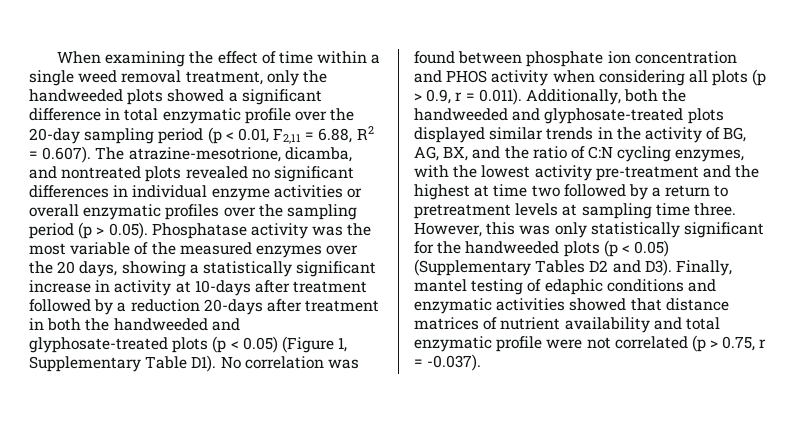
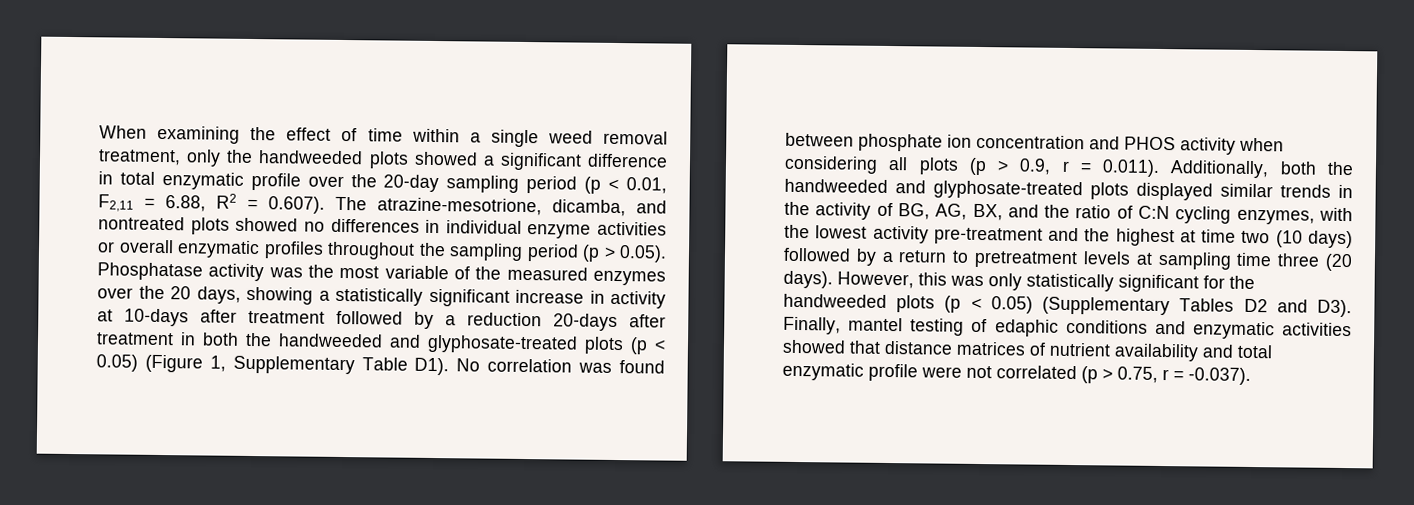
- When examining the effect of time within a single weed removal treatment, only the handweeded plots showed a significant difference in total enzymatic profile over the 20-day sampling period (p < 0.01, F2,11 = 6.88, R2 = 0.607). The atrazine-mesotrione, dicamba, and nontreated plots revealed no significant differences in individual enzyme activities or overall enzymatic profiles over the sampling period (p > 0.05). Phosphatase activity was the most variable of the measured enzymes over the 20 days, showing a statistically significant increase in activity at 10-days after treatment followed by a reduction 20-days after treatment in both the handweeded and glyphosate-treated plots (p < 0.05) (Figure 1, Supplementary Table D1). No correlation was found between phosphate ion concentration and PHOS activity when considering all plots (p > 0.9, r = 0.011). Additionally, both the handweeded and glyphosate-treated plots displayed similar trends in the activity of BG, AG, BX, and the ratio of C:N cycling enzymes, with the lowest activity pre-treatment and the highest at time two followed by a return to pretreatment levels at sampling time three.
+ When examining the effect of time within a single weed removal treatment, only the handweeded plots showed a significant difference in total enzymatic profile over the 20-day sampling period (p < 0.01, F2,11 = 6.88, R2 = 0.607). The atrazine-mesotrione, dicamba, and nontreated plots showed no differences in individual enzyme activities or overall enzymatic profiles throughout the sampling period (p > 0.05). Phosphatase activity was the most variable of the measured enzymes over the 20 days, showing a statistically significant increase in activity at 10-days after treatment followed by a reduction 20-days after treatment in both the handweeded and glyphosate-treated plots (p < 0.05) (Figure 1, Supplementary Table D1). No correlation was found between phosphate ion concentration and PHOS activity when considering all plots (p > 0.9, r = 0.011). Additionally, both the handweeded and glyphosate-treated plots displayed similar trends in the activity of BG, AG, BX, and the ratio of C:N cycling enzymes, with the lowest activity pre-treatment and the highest at time two (10 days) followed by a return to pretreatment levels at sampling time three (20 days).

